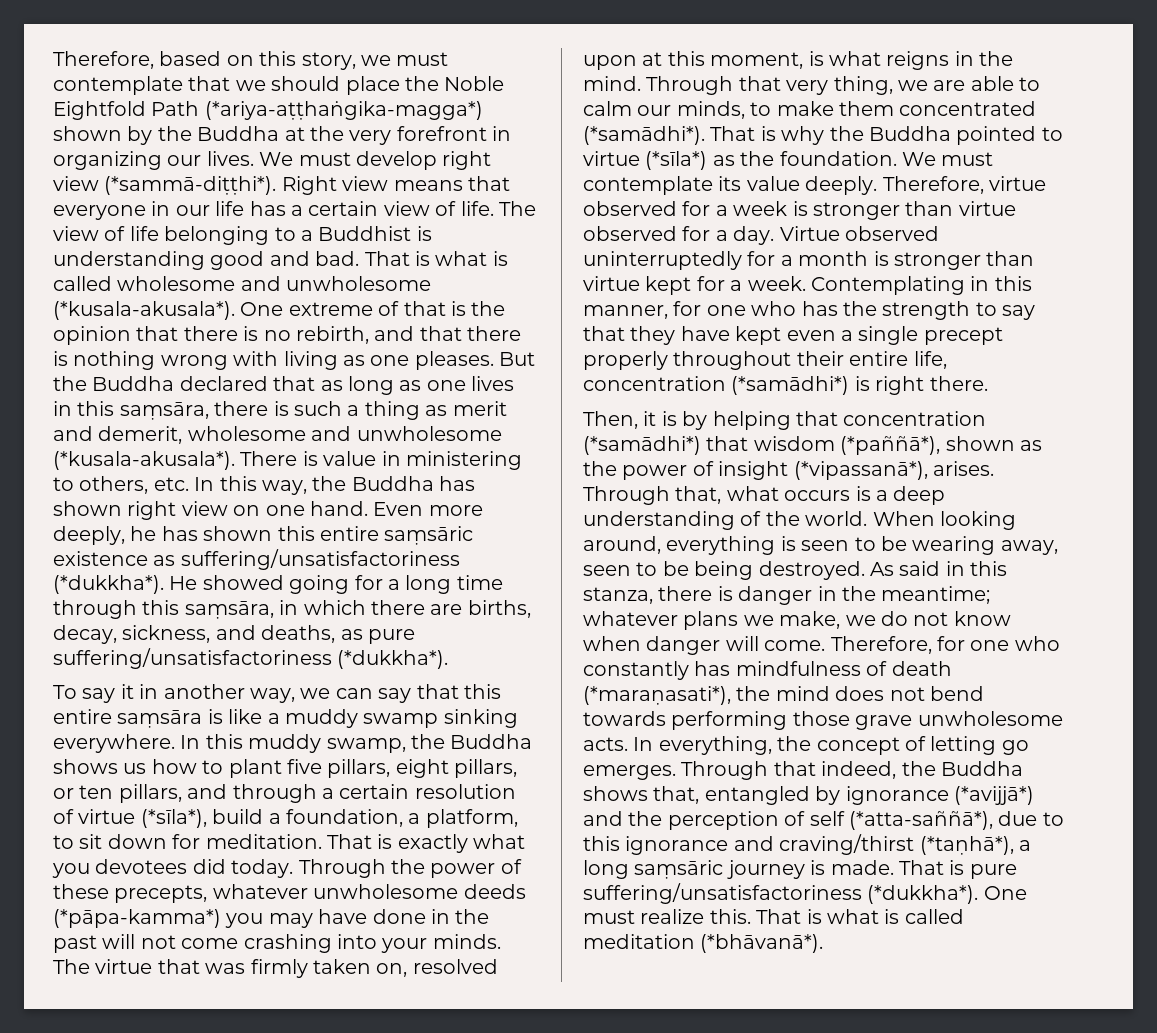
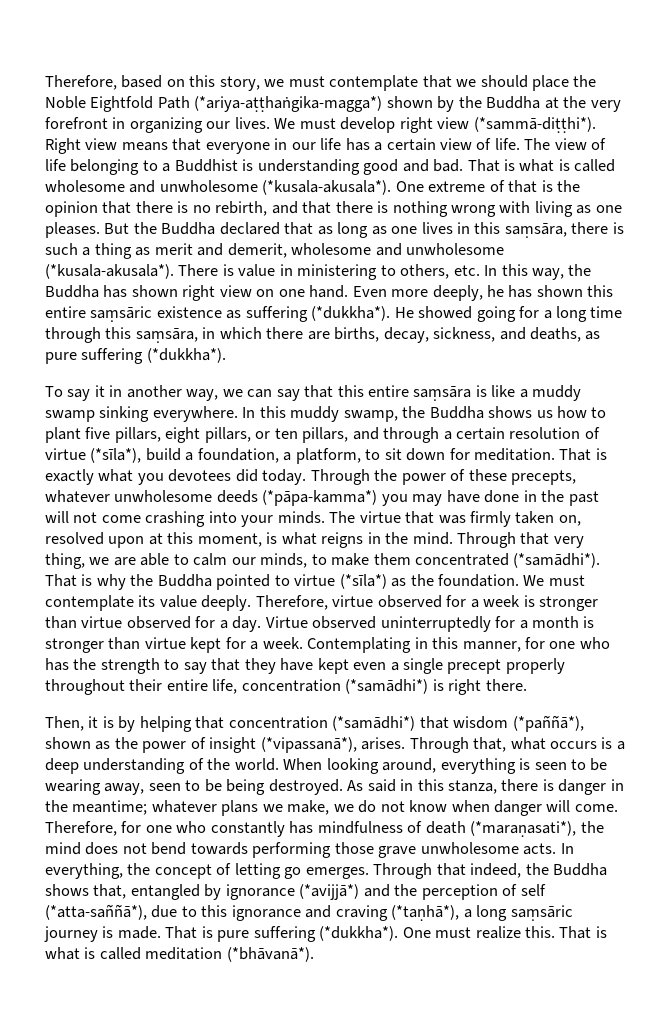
- Even more deeply, he has shown this entire saṃsāric existence as suffering/unsatisfactoriness (*dukkha*).
+ Even more deeply, he has shown this entire saṃsāric existence as suffering (*dukkha*).
- He showed going for a long time through this saṃsāra, in which there are births, decay, sickness, and deaths, as pure suffering/unsatisfactoriness (*dukkha*).
+ He showed going for a long time through this saṃsāra, in which there are births, decay, sickness, and deaths, as pure suffering (*dukkha*).
- Through that indeed, the Buddha shows that, entangled by ignorance (*avijjā*) and the perception of self (*atta-saññā*), due to this ignorance and craving/thirst (*taṇhā*), a long saṃsāric journey is made.
+ Through that indeed, the Buddha shows that, entangled by ignorance (*avijjā*) and the perception of self (*atta-saññā*), due to this ignorance and craving (*taṇhā*), a long saṃsāric journey is made.
- That is pure suffering/unsatisfactoriness (*dukkha*).
+ That is pure suffering (*dukkha*).

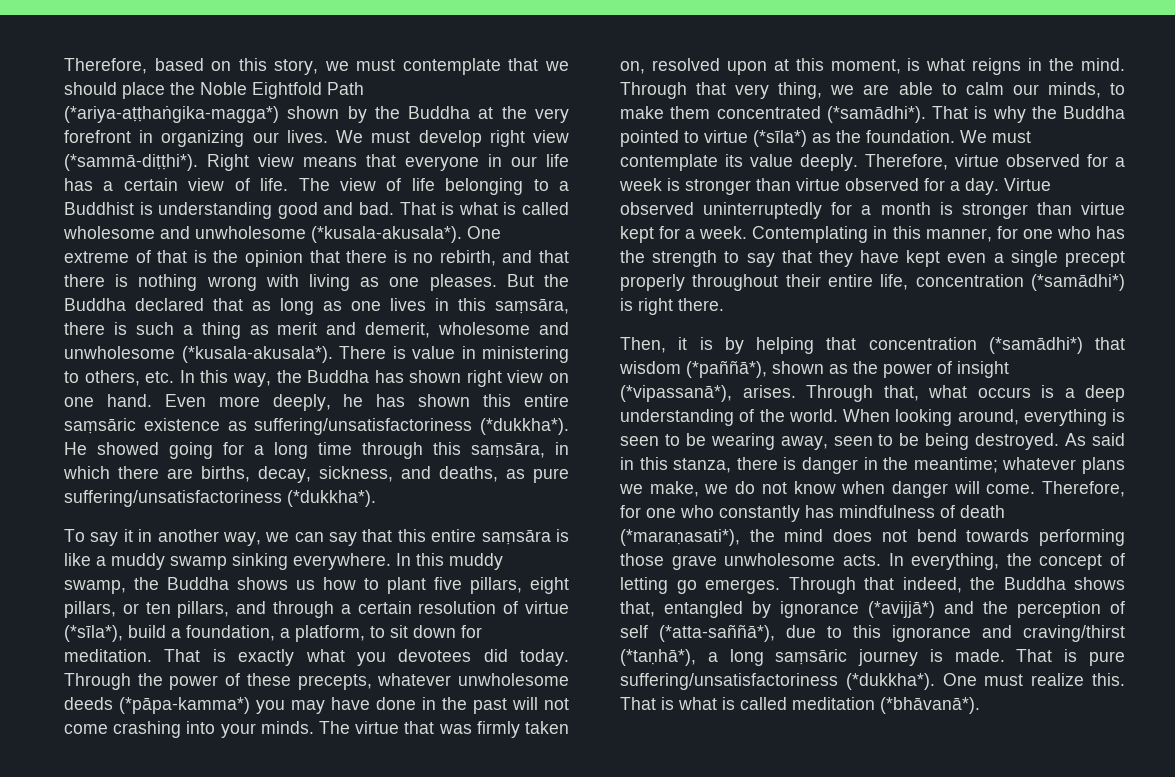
- Even more deeply, he has shown this entire saṃsāric existence as suffering (*dukkha*).
+ Even more deeply, he has shown this entire saṃsāric existence as suffering/unsatisfactoriness (*dukkha*).
- He showed going for a long time through this saṃsāra, in which there are births, decay, sickness, and deaths, as pure suffering (*dukkha*).
+ He showed going for a long time through this saṃsāra, in which there are births, decay, sickness, and deaths, as pure suffering/unsatisfactoriness (*dukkha*).
- Through that indeed, the Buddha shows that, entangled by ignorance (*avijjā*) and the perception of self (*atta-saññā*), due to this ignorance and craving (*taṇhā*), a long saṃsāric journey is made.
+ Through that indeed, the Buddha shows that, entangled by ignorance (*avijjā*) and the perception of self (*atta-saññā*), due to this ignorance and craving/thirst (*taṇhā*), a long saṃsāric journey is made.
- That is pure suffering (*dukkha*).
+ That is pure suffering/unsatisfactoriness (*dukkha*).

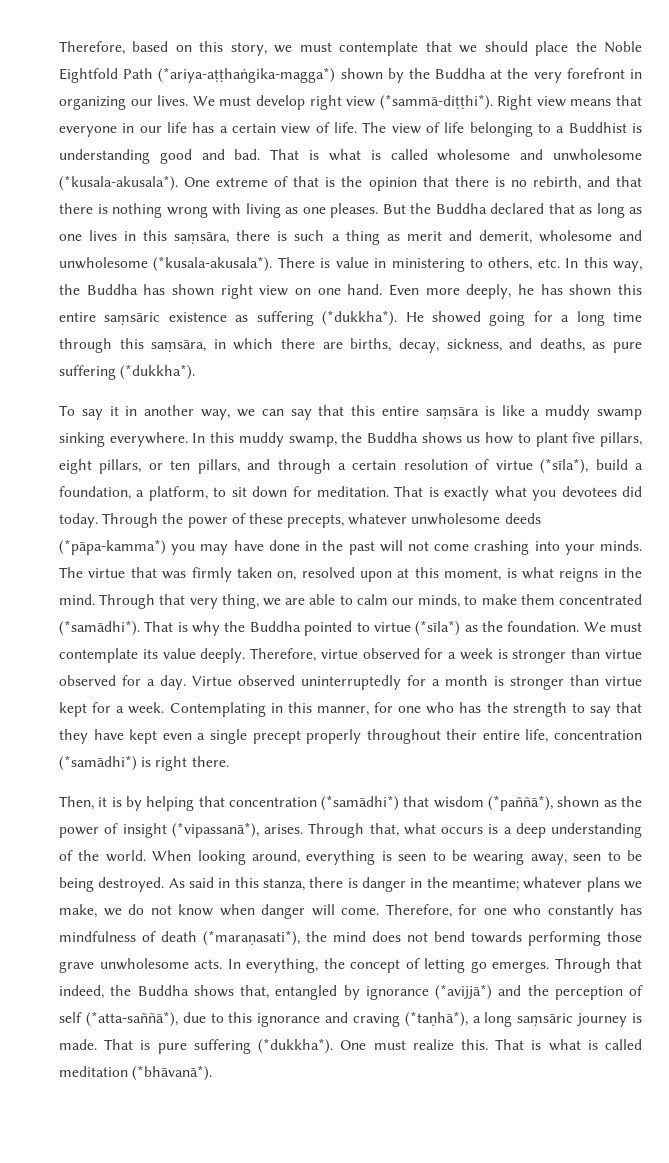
- Even more deeply, he has shown this entire saṃsāric existence as suffering/unsatisfactoriness (*dukkha*).
+ Even more deeply, he has shown this entire saṃsāric existence as suffering (*dukkha*).
- He showed going for a long time through this saṃsāra, in which there are births, decay, sickness, and deaths, as pure suffering/unsatisfactoriness (*dukkha*).
+ He showed going for a long time through this saṃsāra, in which there are births, decay, sickness, and deaths, as pure suffering (*dukkha*).
- Through that indeed, the Buddha shows that, entangled by ignorance (*avijjā*) and the perception of self (*atta-saññā*), due to this ignorance and craving/thirst (*taṇhā*), a long saṃsāric journey is made.
+ Through that indeed, the Buddha shows that, entangled by ignorance (*avijjā*) and the perception of self (*atta-saññā*), due to this ignorance and craving (*taṇhā*), a long saṃsāric journey is made.
- That is pure suffering/unsatisfactoriness (*dukkha*).
+ That is pure suffering (*dukkha*).

